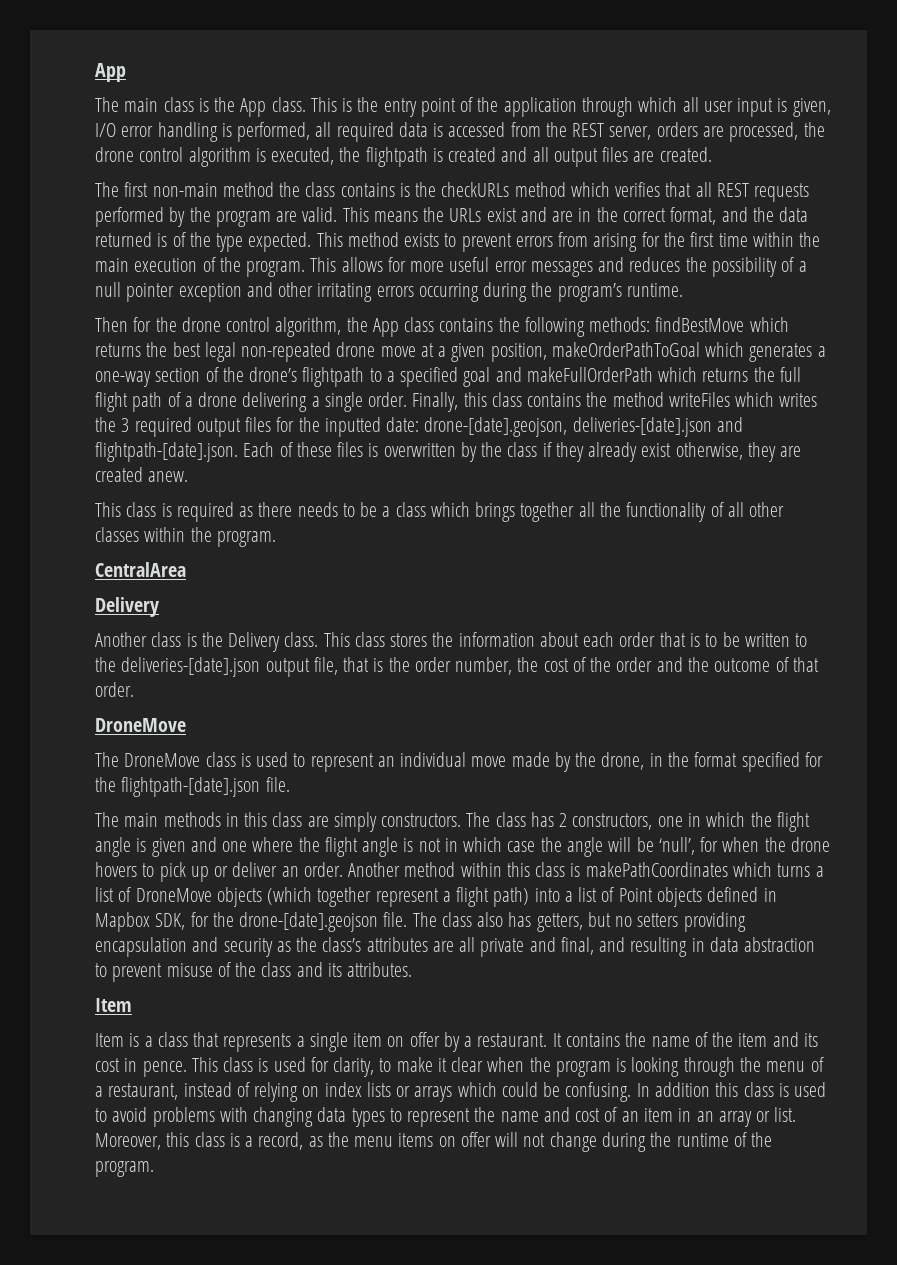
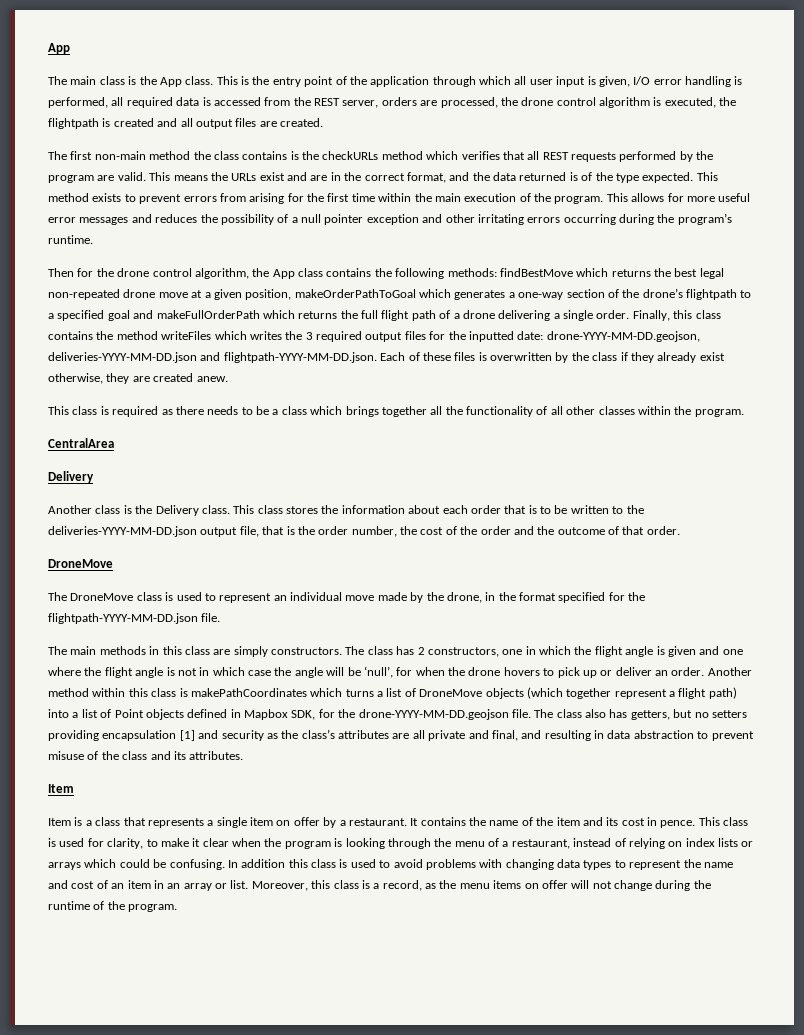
- Finally, this class contains the method writeFiles which writes the 3 required output files for the inputted date: drone-[date].geojson, deliveries-[date].json and flightpath-[date].json. Each of these files is overwritten by the class if they already exist otherwise, they are created anew.
+ Finally, this class contains the method writeFiles which writes the 3 required output files for the inputted date: drone-YYYY-MM-DD.geojson, deliveries-YYYY-MM-DD.json and flightpath-YYYY-MM-DD.json. Each of these files is overwritten by the class if they already exist otherwise, they are created anew.
- This class stores the information about each order that is to be written to the deliveries-[date].json output file, that is the order number, the cost of the order and the outcome of that order.
+ This class stores the information about each order that is to be written to the deliveries-YYYY-MM-DD.json output file, that is the order number, the cost of the order and the outcome of that order.
- The DroneMove class is used to represent an individual move made by the drone, in the format specified for the flightpath-[date].json file.
+ The DroneMove class is used to represent an individual move made by the drone, in the format specified for the flightpath-YYYY-MM-DD.json file.
- Another method within this class is makePathCoordinates which turns a list of DroneMove objects (which together represent a flight path) into a list of Point objects defined in Mapbox SDK, for the drone-[date].geojson file.
+ Another method within this class is makePathCoordinates which turns a list of DroneMove objects (which together represent a flight path) into a list of Point objects defined in Mapbox SDK, for the drone-YYYY-MM-DD.geojson file.
- The class also has getters, but no setters providing encapsulation and security as the class’s attributes are all private and final, and resulting in data abstraction to prevent misuse of the class and its attributes.
+ The class also has getters, but no setters providing encapsulation [1] and security as the class’s attributes are all private and final, and resulting in data abstraction to prevent misuse of the class and its attributes.

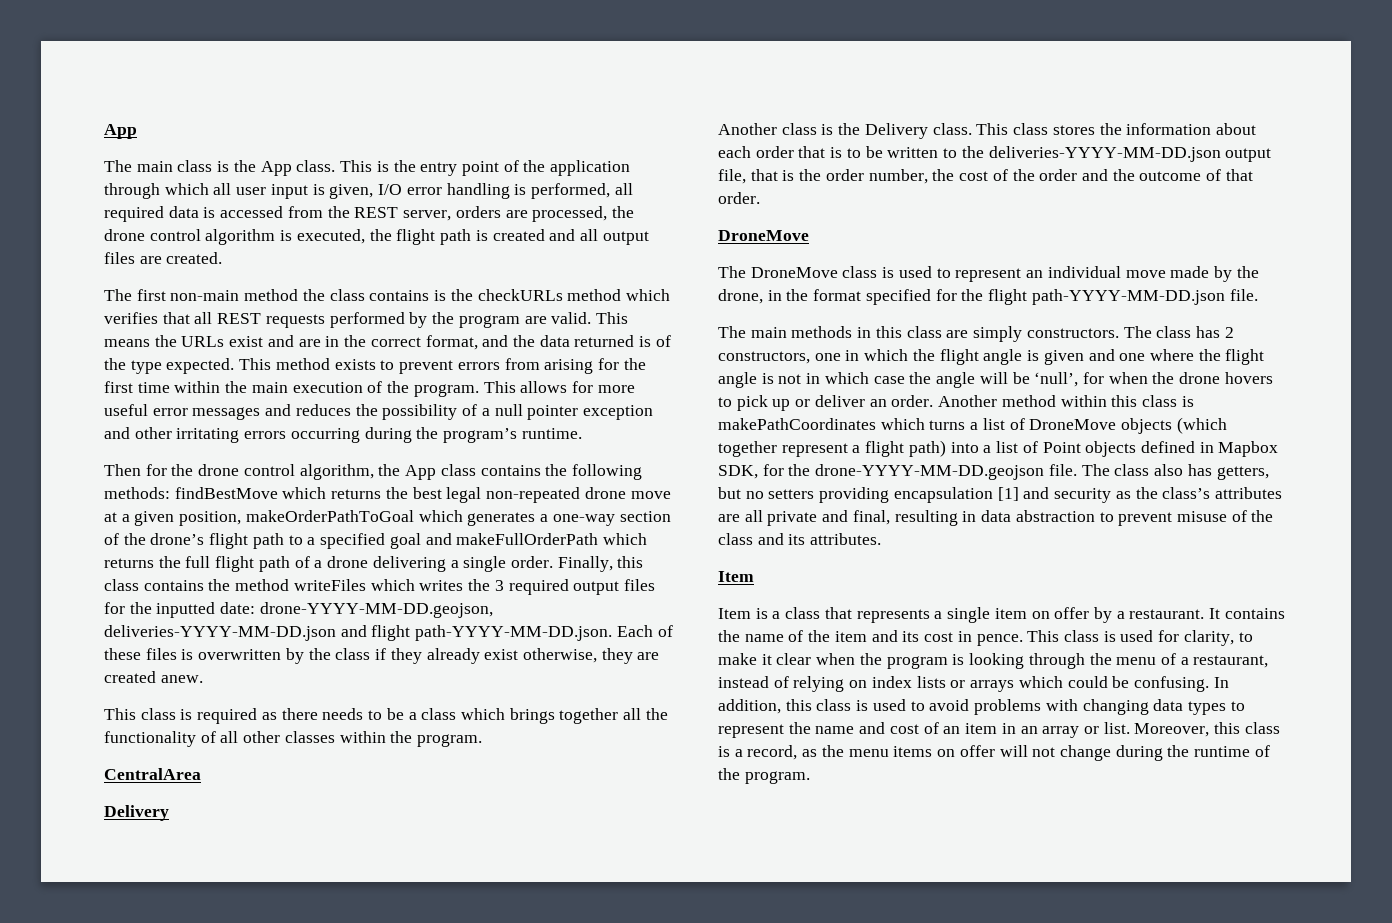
- This is the entry point of the application through which all user input is given, I/O error handling is performed, all required data is accessed from the REST server, orders are processed, the drone control algorithm is executed, the flightpath is created and all output files are created.
+ This is the entry point of the application through which all user input is given, I/O error handling is performed, all required data is accessed from the REST server, orders are processed, the drone control algorithm is executed, the flight path is created and all output files are created.
- Then for the drone control algorithm, the App class contains the following methods: findBestMove which returns the best legal non-repeated drone move at a given position, makeOrderPathToGoal which generates a one-way section of the drone’s flightpath to a specified goal and makeFullOrderPath which returns the full flight path of a drone delivering a single order.
+ Then for the drone control algorithm, the App class contains the following methods: findBestMove which returns the best legal non-repeated drone move at a given position, makeOrderPathToGoal which generates a one-way section of the drone’s flight path to a specified goal and makeFullOrderPath which returns the full flight path of a drone delivering a single order.
- Finally, this class contains the method writeFiles which writes the 3 required output files for the inputted date: drone-YYYY-MM-DD.geojson, deliveries-YYYY-MM-DD.json and flightpath-YYYY-MM-DD.json. Each of these files is overwritten by the class if they already exist otherwise, they are created anew.
+ Finally, this class contains the method writeFiles which writes the 3 required output files for the inputted date: drone-YYYY-MM-DD.geojson, deliveries-YYYY-MM-DD.json and flight path-YYYY-MM-DD.json. Each of these files is overwritten by the class if they already exist otherwise, they are created anew.
- The DroneMove class is used to represent an individual move made by the drone, in the format specified for the flightpath-YYYY-MM-DD.json file.
+ The DroneMove class is used to represent an individual move made by the drone, in the format specified for the flight path-YYYY-MM-DD.json file.
- The class also has getters, but no setters providing encapsulation [1] and security as the class’s attributes are all private and final, and resulting in data abstraction to prevent misuse of the class and its attributes.
+ The class also has getters, but no setters providing encapsulation [1] and security as the class’s attributes are all private and final, resulting in data abstraction to prevent misuse of the class and its attributes.
- In addition this class is used to avoid problems with changing data types to represent the name and cost of an item in an array or list.
+ In addition, this class is used to avoid problems with changing data types to represent the name and cost of an item in an array or list.

